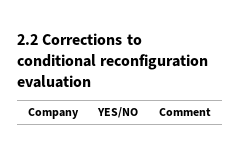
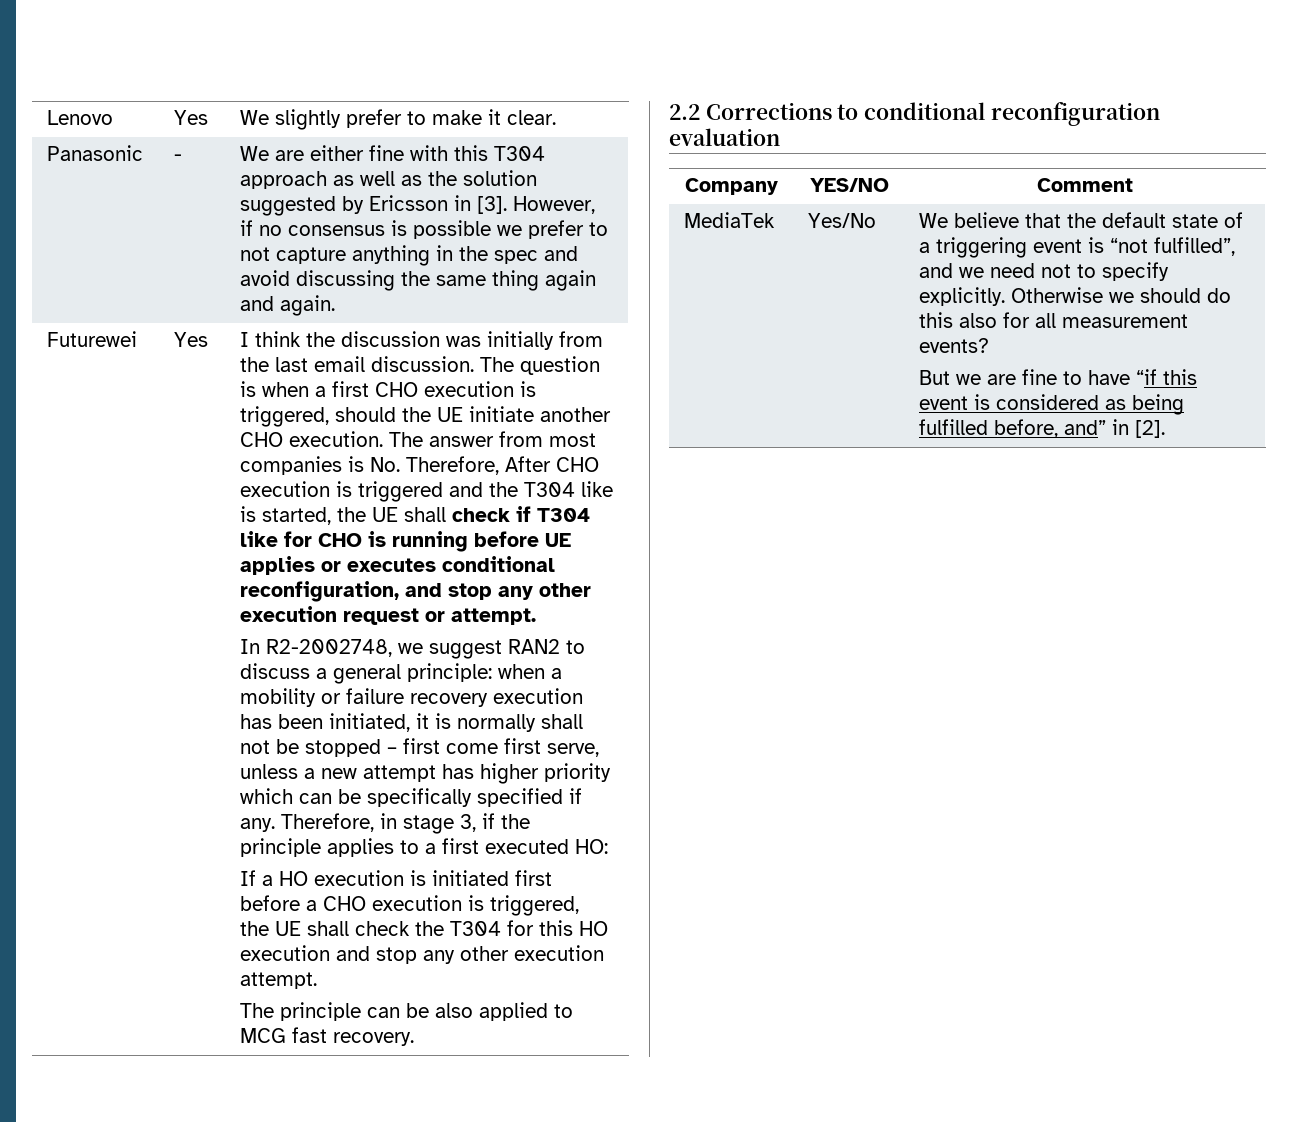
+ Lenovo | Yes | We slightly prefer to make it clear.
+ Panasonic | - | We are either fine with this T304 approach as well as the solution suggested by Ericsson in [3]. However, if no consensus is possible we prefer to not capture anything in the spec and avoid discussing the same thing again and again.
+ Futurewei | Yes | I think the discussion was initially from the last email discussion. The question is when a first CHO execution is triggered, should the UE initiate another CHO execution. The answer from most companies is No. Therefore, After CHO execution is triggered and the T304 like is started, the UE shall check if T304 like for CHO is running before UE applies or executes conditional reconfiguration, and stop any other execution request or attempt.
+ In R2-2002748, we suggest RAN2 to discuss a general principle: when a mobility or failure recovery execution has been initiated, it is normally shall not be stopped – first come first serve, unless a new attempt has higher priority which can be specifically specified if any. Therefore, in stage 3, if the principle applies to a first executed HO:
+ If a HO execution is initiated first before a CHO execution is triggered, the UE shall check the T304 for this HO execution and stop any other execution attempt.
+ The principle can be also applied to MCG fast recovery.
+ MediaTek | Yes/No | We believe that the default state of a triggering event is “not fulfilled”, and we need not to specify explicitly. Otherwise we should do this also for all measurement events?
+ But we are fine to have “if this event is considered as being fulfilled before, and” in [2].

